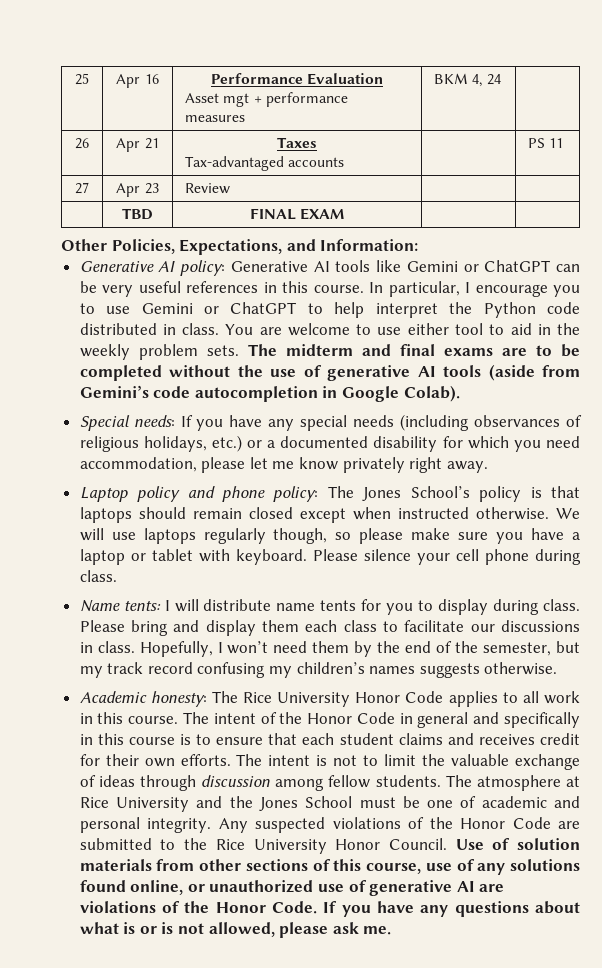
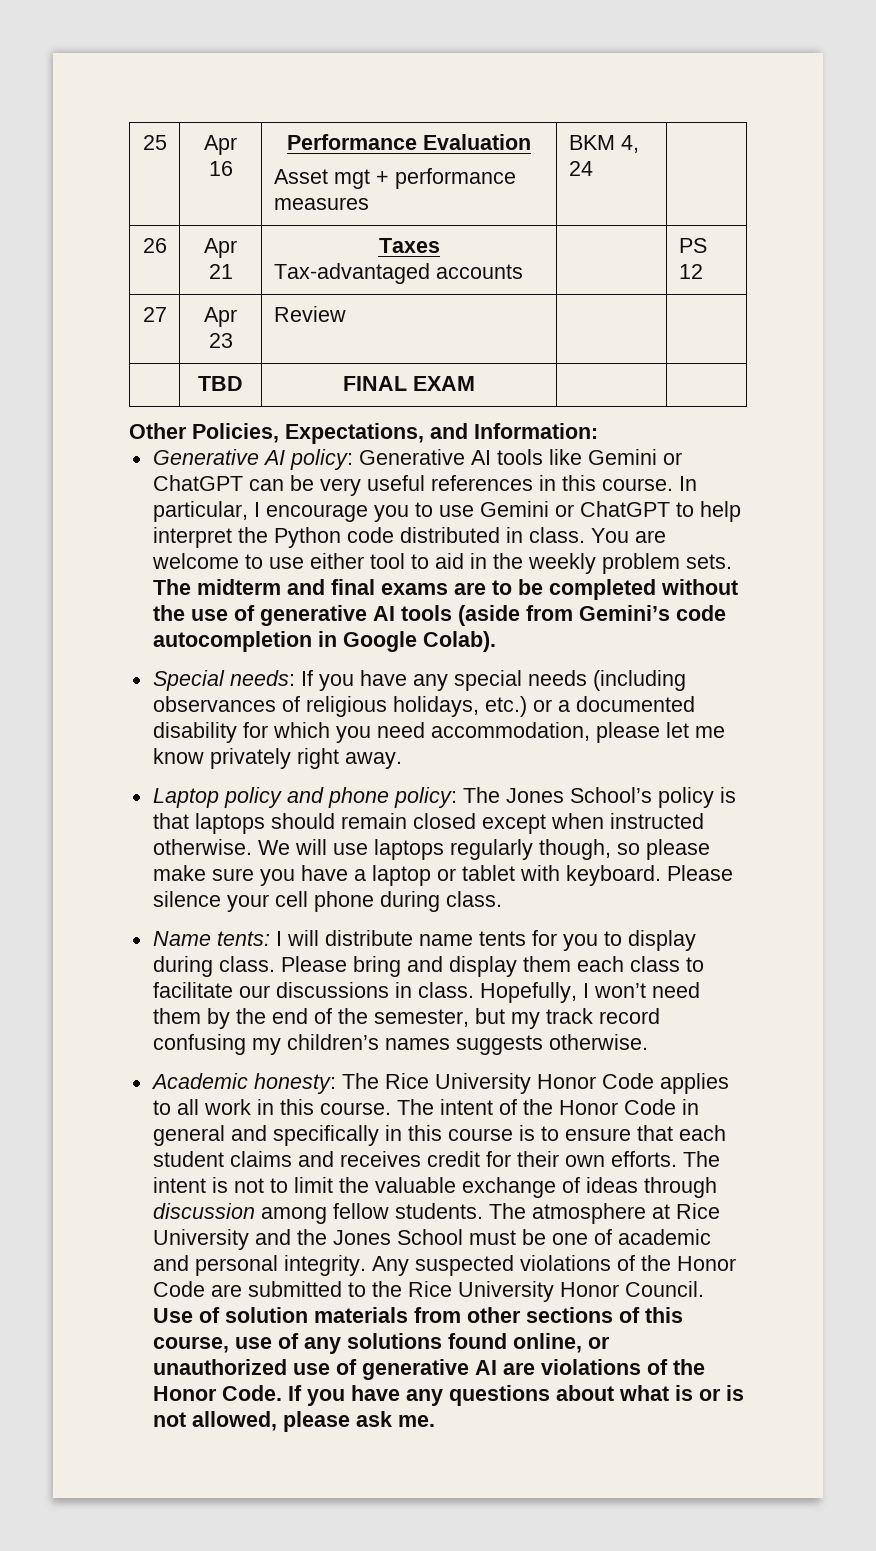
  26 | Apr 21 | Taxes
- Tax-advantaged accounts | | PS 11
+ Tax-advantaged accounts | | PS 12

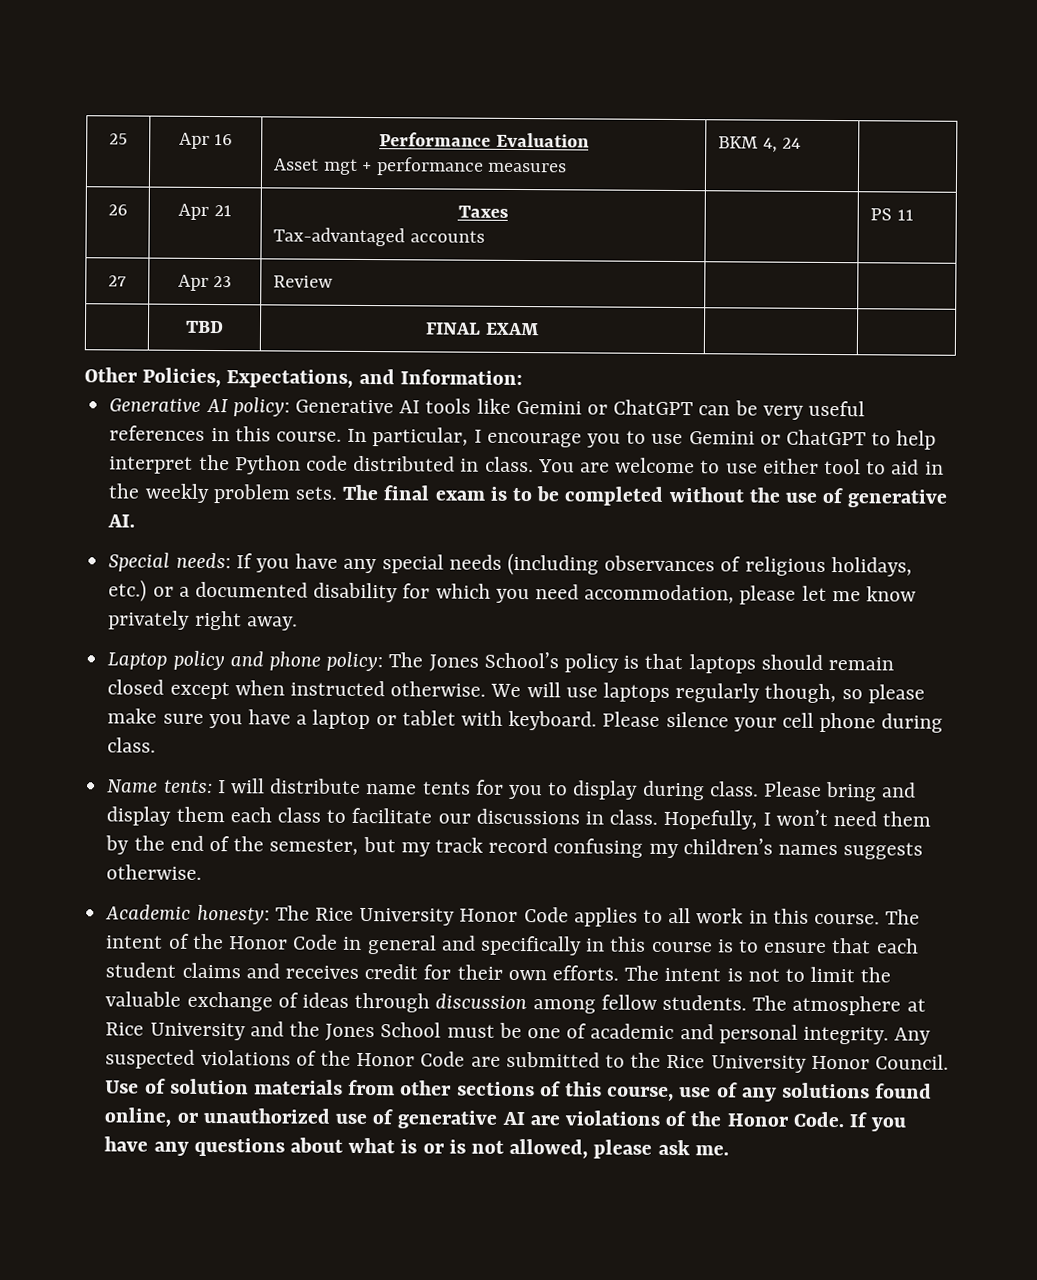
  26 | Apr 21 | Taxes
- Tax-advantaged accounts | | PS 12
+ Tax-advantaged accounts | | PS 11
- The midterm and final exams are to be completed without the use of generative AI tools (aside from Gemini’s code autocompletion in Google Colab).
+ The final exam is to be completed without the use of generative AI.

